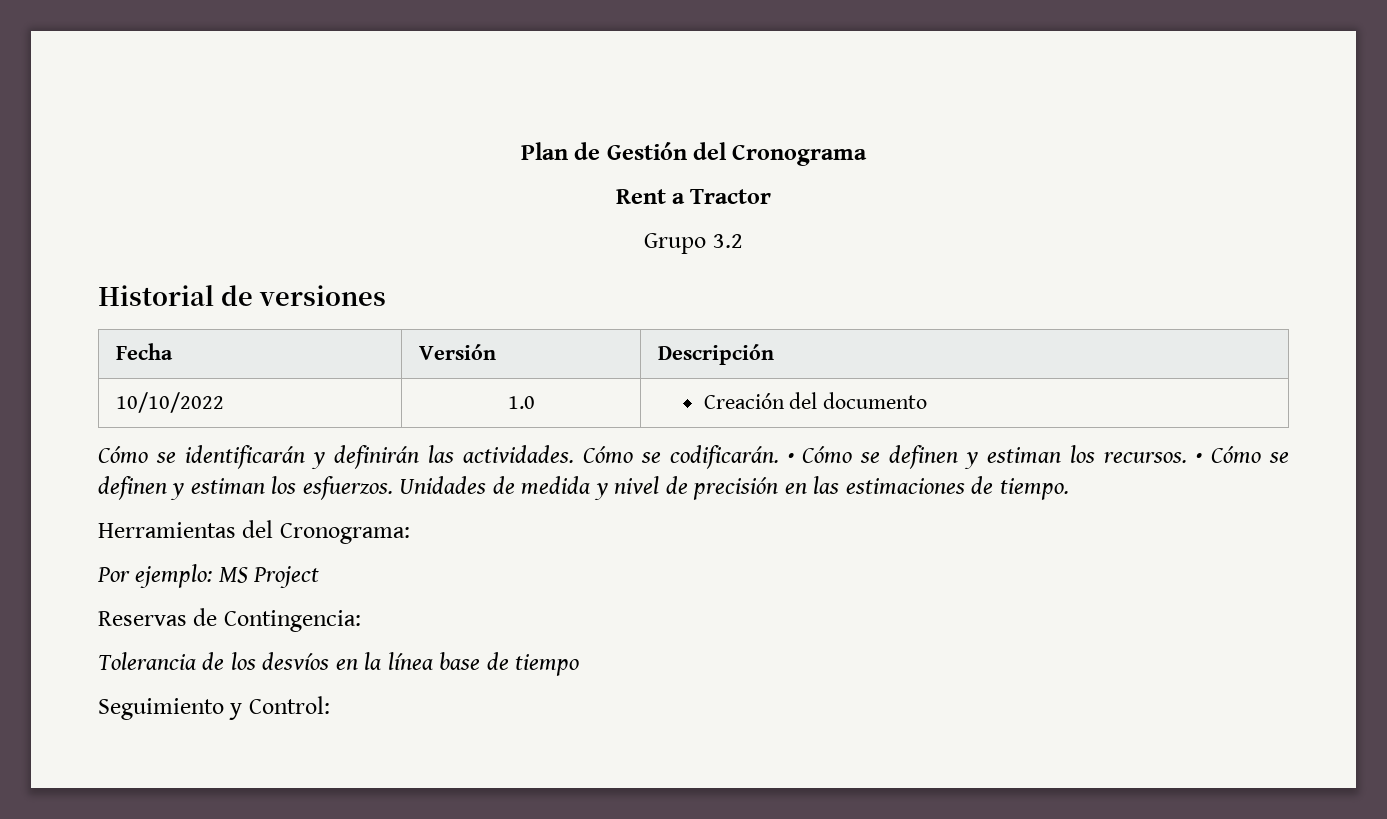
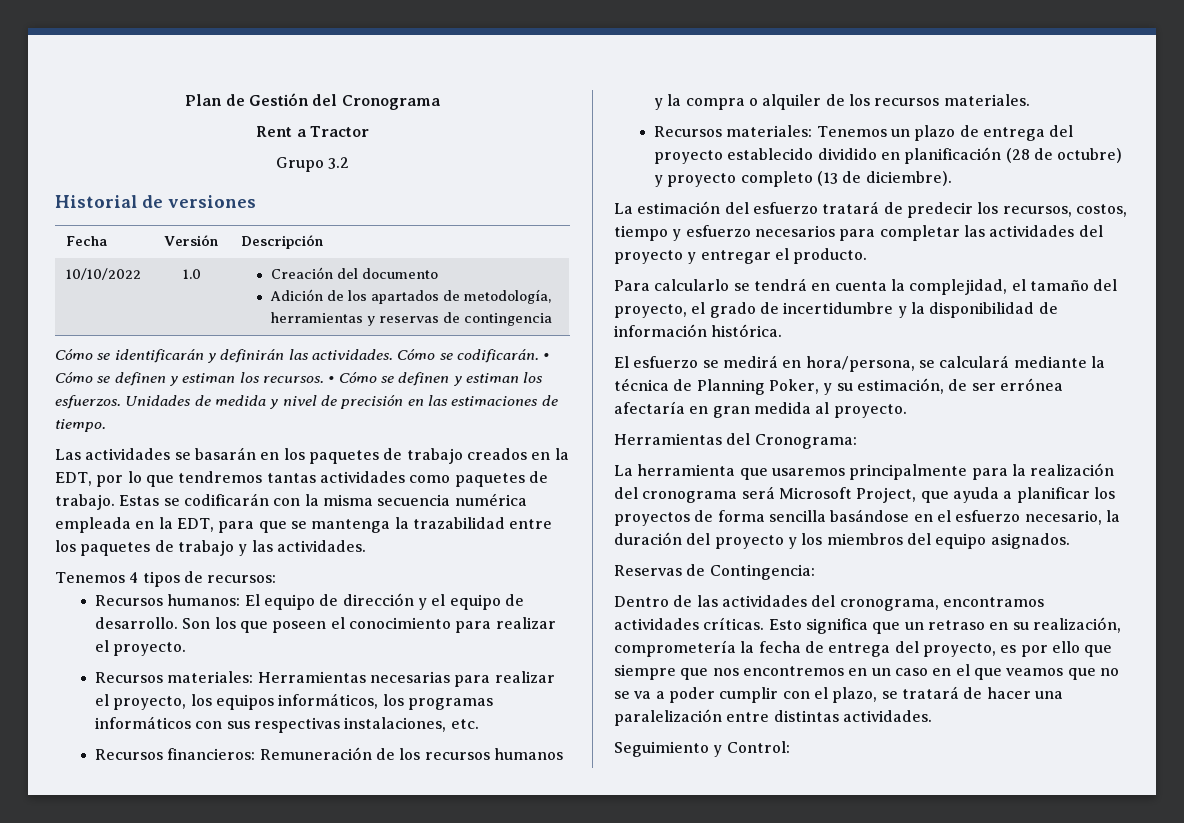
  10/10/2022 | 1.0 | Creación del documento
+ Adición de los apartados de metodología, herramientas y reservas de contingencia
+ Las actividades se basarán en los paquetes de trabajo creados en la EDT, por lo que tendremos tantas actividades como paquetes de trabajo. Estas se codificarán con la misma secuencia numérica empleada en la EDT, para que se mantenga la trazabilidad entre los paquetes de trabajo y las actividades.
+ Tenemos 4 tipos de recursos:
+ Recursos humanos: El equipo de dirección y el equipo de desarrollo. Son los que poseen el conocimiento para realizar el proyecto.
+ Recursos materiales: Herramientas necesarias para realizar el proyecto, los equipos informáticos, los programas informáticos con sus respectivas instalaciones, etc.
+ Recursos financieros: Remuneración de los recursos humanos y la compra o alquiler de los recursos materiales.
+ Recursos materiales: Tenemos un plazo de entrega del proyecto establecido dividido en planificación (28 de octubre) y proyecto completo (13 de diciembre).
+ La estimación del esfuerzo tratará de predecir los recursos, costos, tiempo y esfuerzo necesarios para completar las actividades del proyecto y entregar el producto.
+ Para calcularlo se tendrá en cuenta la complejidad, el tamaño del proyecto, el grado de incertidumbre y la disponibilidad de información histórica.
+ El esfuerzo se medirá en hora/persona, se calculará mediante la técnica de Planning Poker, y su estimación, de ser errónea afectaría en gran medida al proyecto.
  Herramientas del Cronograma:
- Por ejemplo: MS Project
+ La herramienta que usaremos principalmente para la realización del cronograma será Microsoft Project, que ayuda a planificar los proyectos de forma sencilla basándose en el esfuerzo necesario, la duración del proyecto y los miembros del equipo asignados.
  Reservas de Contingencia:
- Tolerancia de los desvíos en la línea base de tiempo
+ Dentro de las actividades del cronograma, encontramos actividades críticas. Esto significa que un retraso en su realización, comprometería la fecha de entrega del proyecto, es por ello que siempre que nos encontremos en un caso en el que veamos que no se va a poder cumplir con el plazo, se tratará de hacer una paralelización entre distintas actividades.

